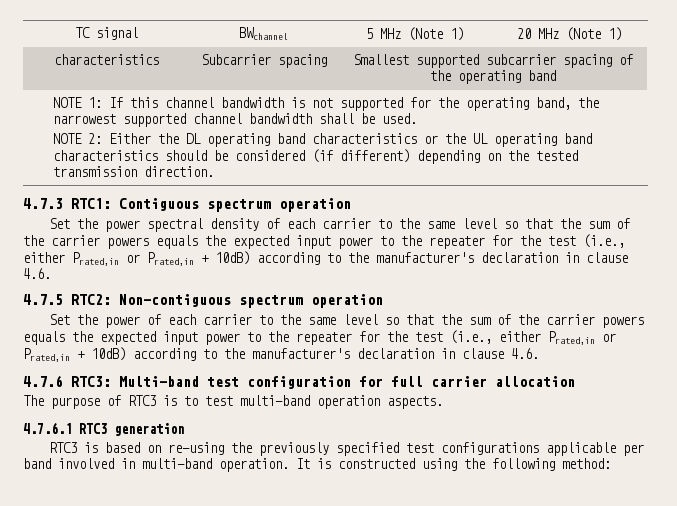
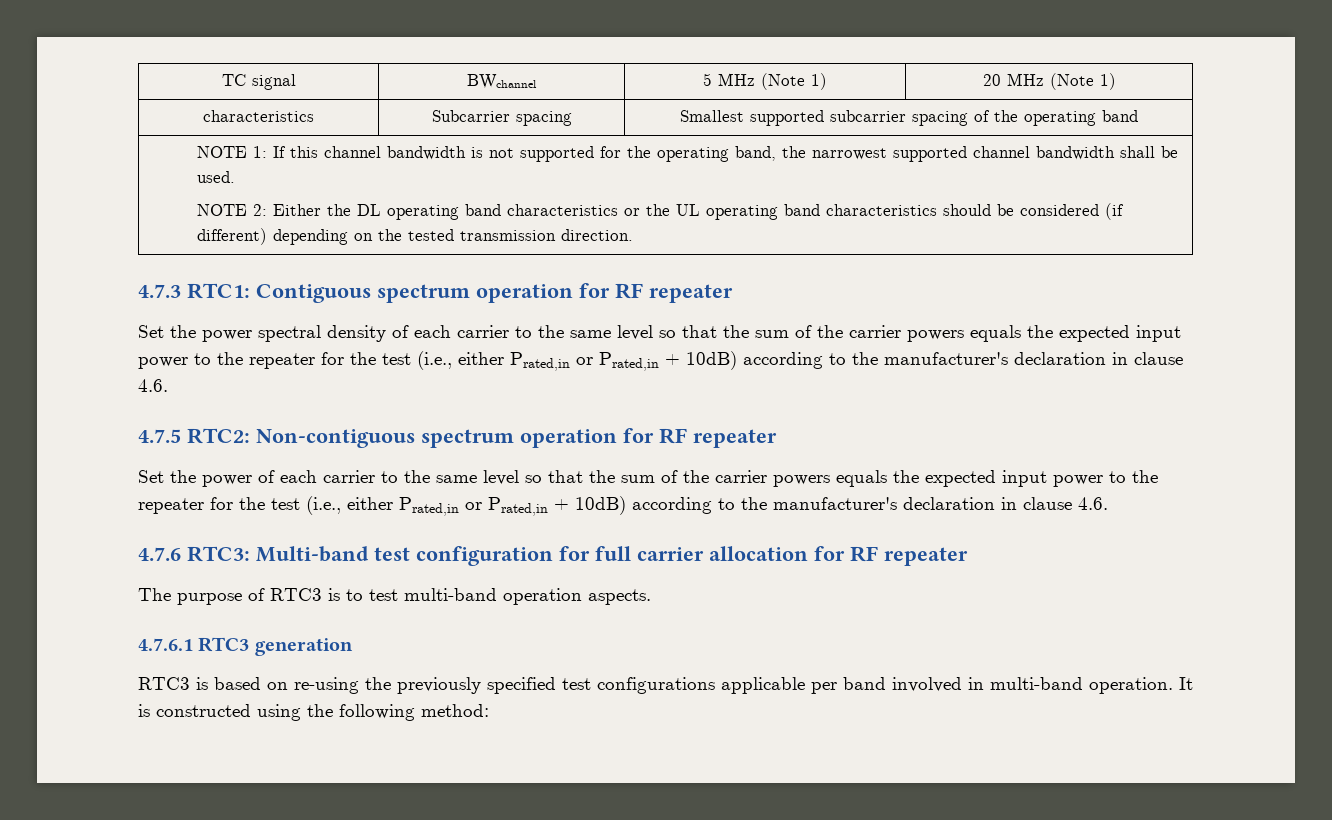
- 4.7.3 RTC1: Contiguous spectrum operation
+ 4.7.3 RTC1: Contiguous spectrum operation for RF repeater
- 4.7.5 RTC2: Non-contiguous spectrum operation
+ 4.7.5 RTC2: Non-contiguous spectrum operation for RF repeater
- 4.7.6 RTC3: Multi-band test configuration for full carrier allocation
+ 4.7.6 RTC3: Multi-band test configuration for full carrier allocation for RF repeater

